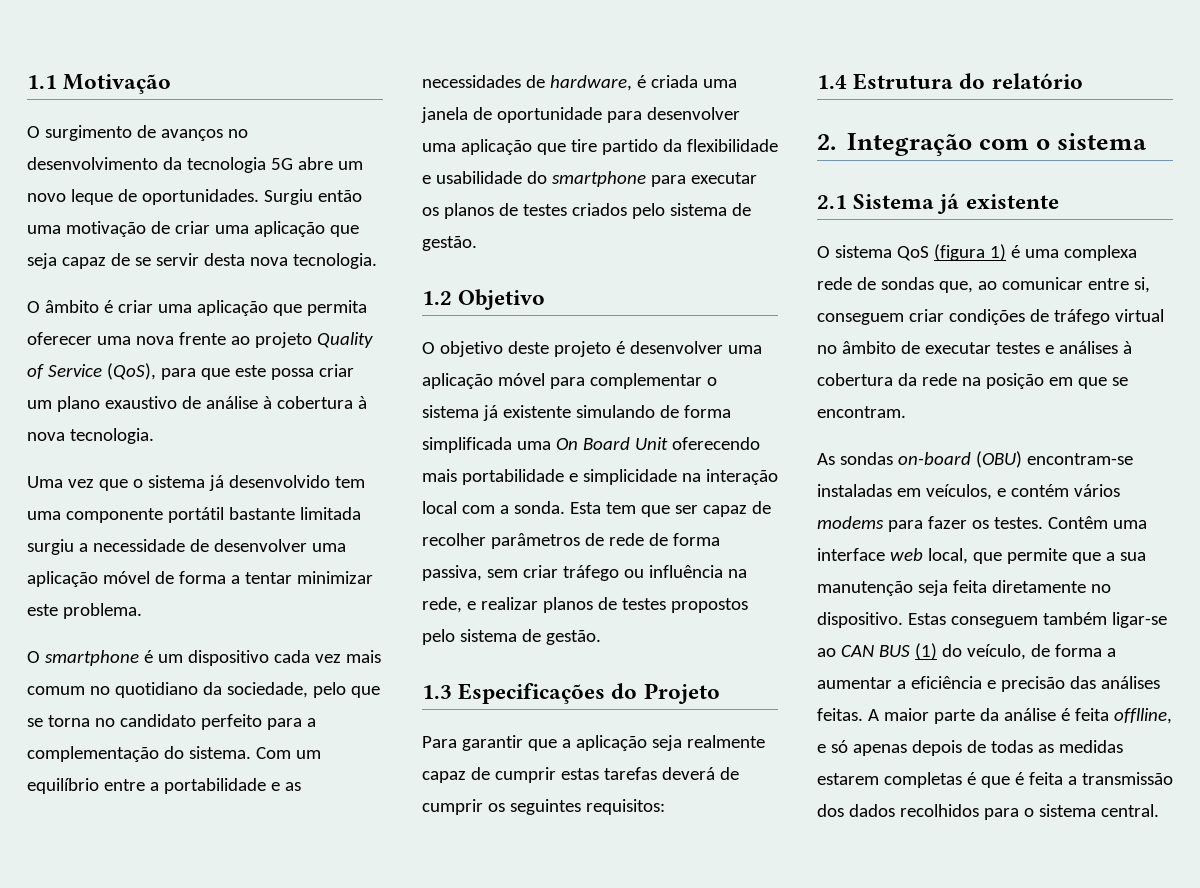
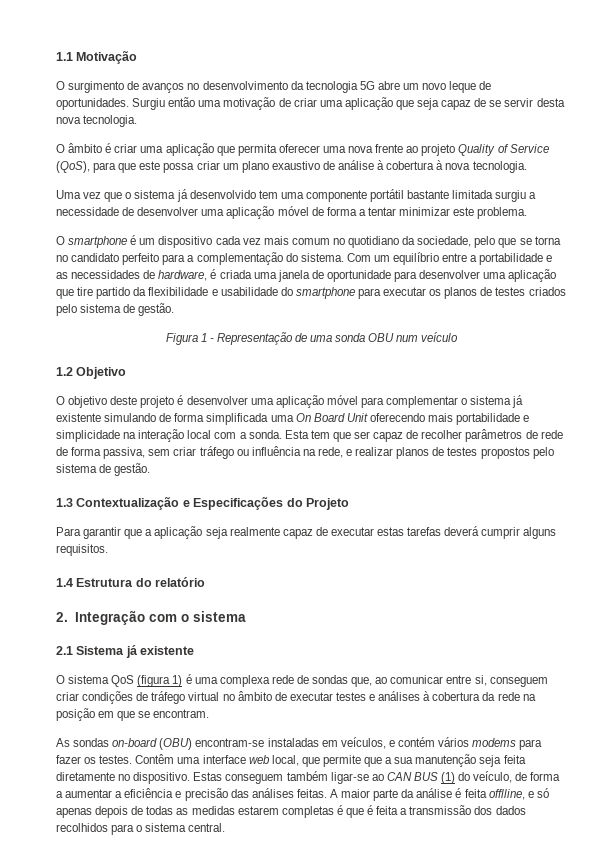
+ Figura 1 - Representação de uma sonda OBU num veículo
- 1.3 Especificações do Projeto
+ 1.3 Contextualização e Especificações do Projeto
- Para garantir que a aplicação seja realmente capaz de cumprir estas tarefas deverá de cumprir os seguintes requisitos:
+ Para garantir que a aplicação seja realmente capaz de executar estas tarefas deverá cumprir alguns requisitos.

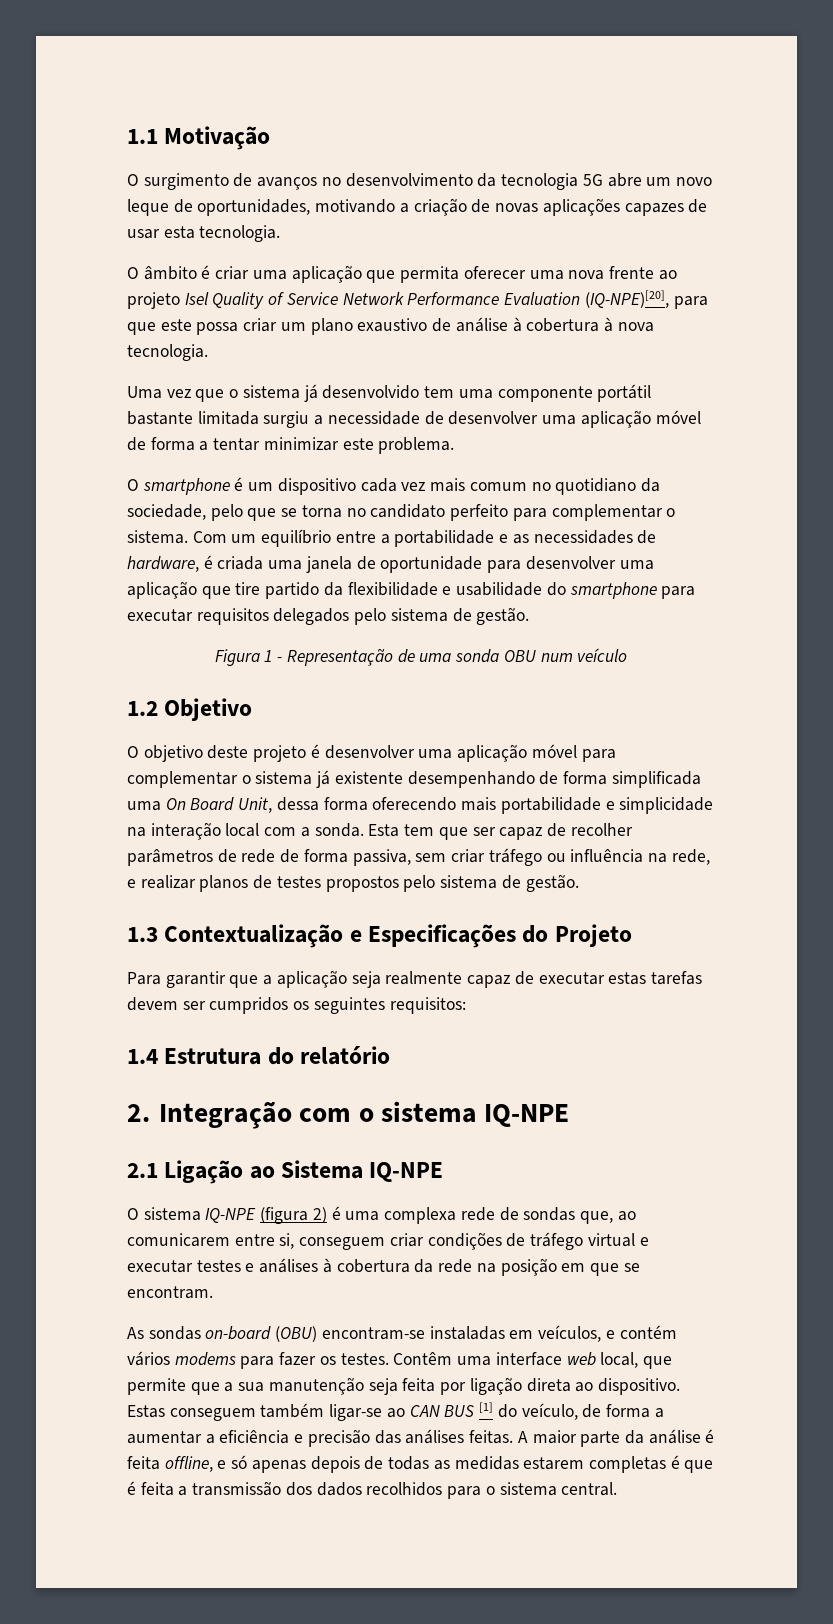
- O surgimento de avanços no desenvolvimento da tecnologia 5G abre um novo leque de oportunidades. Surgiu então uma motivação de criar uma aplicação que seja capaz de se servir desta nova tecnologia.
+ O surgimento de avanços no desenvolvimento da tecnologia 5G abre um novo leque de oportunidades, motivando a criação de novas aplicações capazes de usar esta tecnologia.
- O âmbito é criar uma aplicação que permita oferecer uma nova frente ao projeto Quality of Service (QoS), para que este possa criar um plano exaustivo de análise à cobertura à nova tecnologia.
+ O âmbito é criar uma aplicação que permita oferecer uma nova frente ao projeto Isel Quality of Service Network Performance Evaluation (IQ-NPE)[20], para que este possa criar um plano exaustivo de análise à cobertura à nova tecnologia.
- O smartphone é um dispositivo cada vez mais comum no quotidiano da sociedade, pelo que se torna no candidato perfeito para a complementação do sistema.
+ O smartphone é um dispositivo cada vez mais comum no quotidiano da sociedade, pelo que se torna no candidato perfeito para complementar o sistema.
- Com um equilíbrio entre a portabilidade e as necessidades de hardware, é criada uma janela de oportunidade para desenvolver uma aplicação que tire partido da flexibilidade e usabilidade do smartphone para executar os planos de testes criados pelo sistema de gestão.
+ Com um equilíbrio entre a portabilidade e as necessidades de hardware, é criada uma janela de oportunidade para desenvolver uma aplicação que tire partido da flexibilidade e usabilidade do smartphone para executar requisitos delegados pelo sistema de gestão.
- O objetivo deste projeto é desenvolver uma aplicação móvel para complementar o sistema já existente simulando de forma simplificada uma On Board Unit oferecendo mais portabilidade e simplicidade na interação local com a sonda.
+ O objetivo deste projeto é desenvolver uma aplicação móvel para complementar o sistema já existente desempenhando de forma simplificada uma On Board Unit, dessa forma oferecendo mais portabilidade e simplicidade na interação local com a sonda.
- Para garantir que a aplicação seja realmente capaz de executar estas tarefas deverá cumprir alguns requisitos.
+ Para garantir que a aplicação seja realmente capaz de executar estas tarefas devem ser cumpridos os seguintes requisitos:
- 2. Integração com o sistema
+ 2. Integração com o sistema IQ-NPE
- 2.1 Sistema já existente
+ 2.1 Ligação ao Sistema IQ-NPE
- O sistema QoS (figura 1) é uma complexa rede de sondas que, ao comunicar entre si, conseguem criar condições de tráfego virtual no âmbito de executar testes e análises à cobertura da rede na posição em que se encontram.
+ O sistema IQ-NPE (figura 2) é uma complexa rede de sondas que, ao comunicarem entre si, conseguem criar condições de tráfego virtual e executar testes e análises à cobertura da rede na posição em que se encontram.
- Contêm uma interface web local, que permite que a sua manutenção seja feita diretamente no dispositivo.
+ Contêm uma interface web local, que permite que a sua manutenção seja feita por ligação direta ao dispositivo.
- Estas conseguem também ligar-se ao CAN BUS (1) do veículo, de forma a aumentar a eficiência e precisão das análises feitas.
+ Estas conseguem também ligar-se ao CAN BUS [1] do veículo, de forma a aumentar a eficiência e precisão das análises feitas.
- A maior parte da análise é feita offlline, e só apenas depois de todas as medidas estarem completas é que é feita a transmissão dos dados recolhidos para o sistema central.
+ A maior parte da análise é feita offline, e só apenas depois de todas as medidas estarem completas é que é feita a transmissão dos dados recolhidos para o sistema central.

